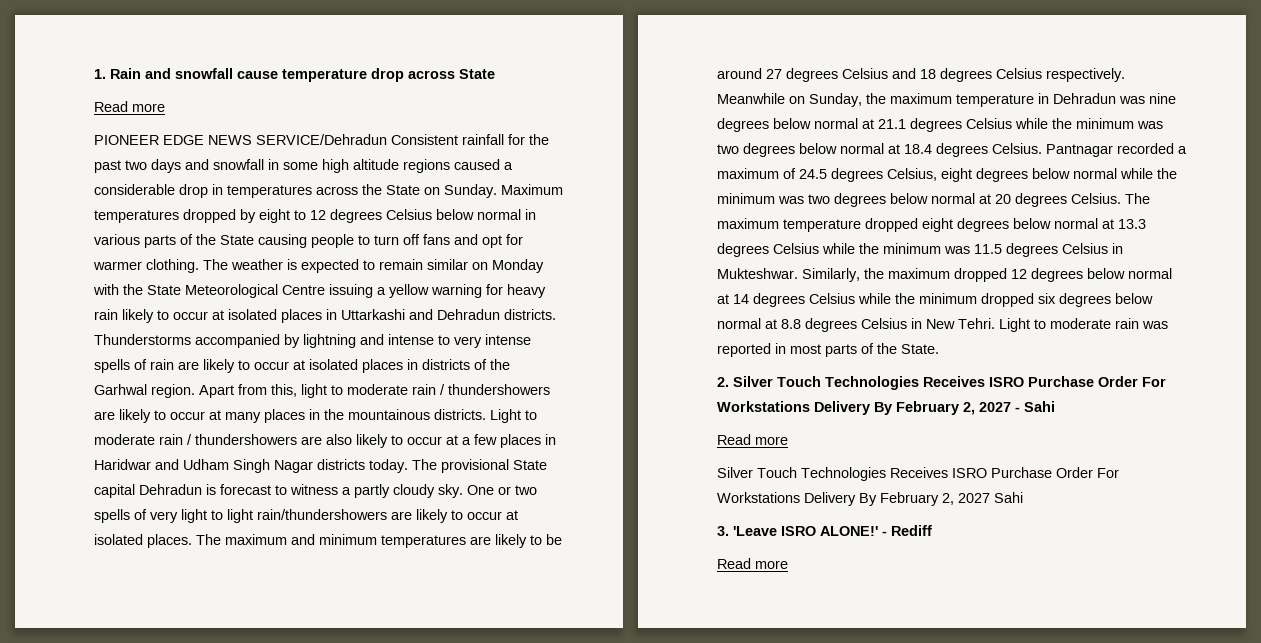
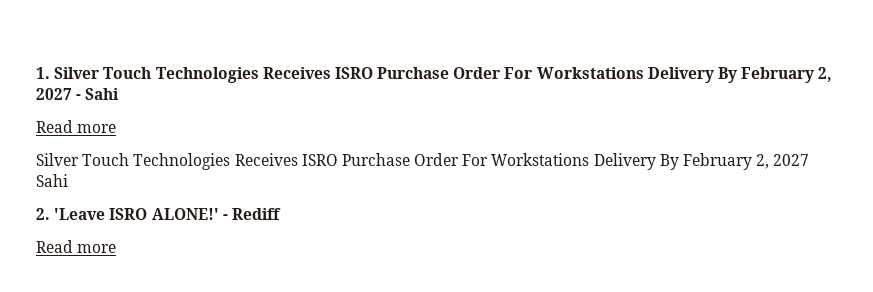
- 1. Rain and snowfall cause temperature drop across State
- Read more
- PIONEER EDGE NEWS SERVICE/Dehradun Consistent rainfall for the past two days and snowfall in some high altitude regions caused a considerable drop in temperatures across the State on Sunday. Maximum temperatures dropped by eight to 12 degrees Celsius below normal in various parts of the State causing people to turn off fans and opt for warmer clothing. The weather is expected to remain similar on Monday with the State Meteorological Centre issuing a yellow warning for heavy rain likely to occur at isolated places in Uttarkashi and Dehradun districts. Thunderstorms accompanied by lightning and intense to very intense spells of rain are likely to occur at isolated places in districts of the Garhwal region. Apart from this, light to moderate rain / thundershowers are likely to occur at many places in the mountainous districts. Light to moderate rain / thundershowers are also likely to occur at a few places in Haridwar and Udham Singh Nagar districts today. The provisional State capital Dehradun is forecast to witness a partly cloudy sky. One or two spells of very light to light rain/thundershowers are likely to occur at isolated places. The maximum and minimum temperatures are likely to be around 27 degrees Celsius and 18 degrees Celsius respectively. Meanwhile on Sunday, the maximum temperature in Dehradun was nine degrees below normal at 21.1 degrees Celsius while the minimum was two degrees below normal at 18.4 degrees Celsius. Pantnagar recorded a maximum of 24.5 degrees Celsius, eight degrees below normal while the minimum was two degrees below normal at 20 degrees Celsius. The maximum temperature dropped eight degrees below normal at 13.3 degrees Celsius while the minimum was 11.5 degrees Celsius in Mukteshwar. Similarly, the maximum dropped 12 degrees below normal at 14 degrees Celsius while the minimum dropped six degrees below normal at 8.8 degrees Celsius in New Tehri. Light to moderate rain was reported in most parts of the State.
- 2. Silver Touch Technologies Receives ISRO Purchase Order For Workstations Delivery By February 2, 2027 - Sahi
+ 1. Silver Touch Technologies Receives ISRO Purchase Order For Workstations Delivery By February 2, 2027 - Sahi
- 3. 'Leave ISRO ALONE!'
+ 2. 'Leave ISRO ALONE!'

